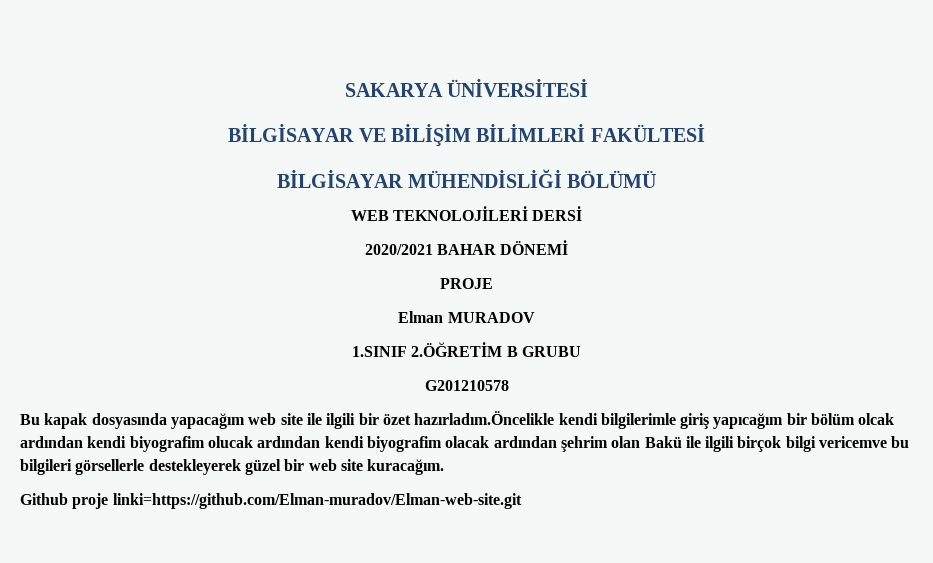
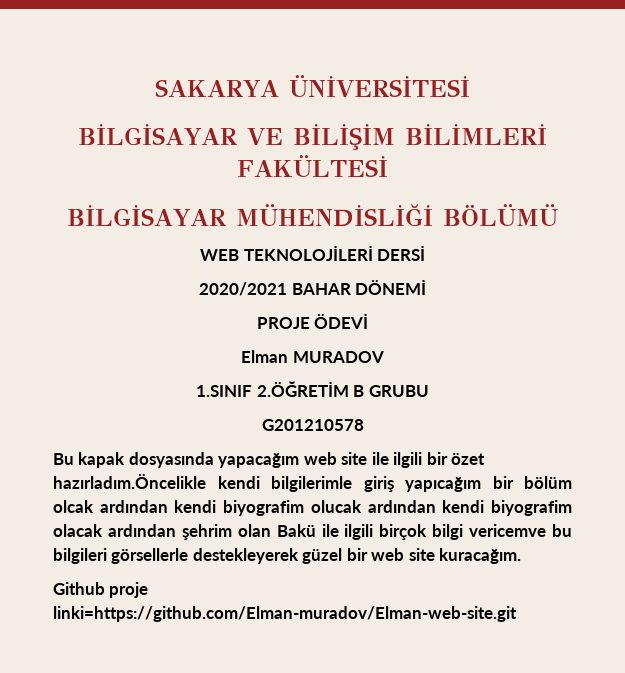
- PROJE
+ PROJE ÖDEVİ

